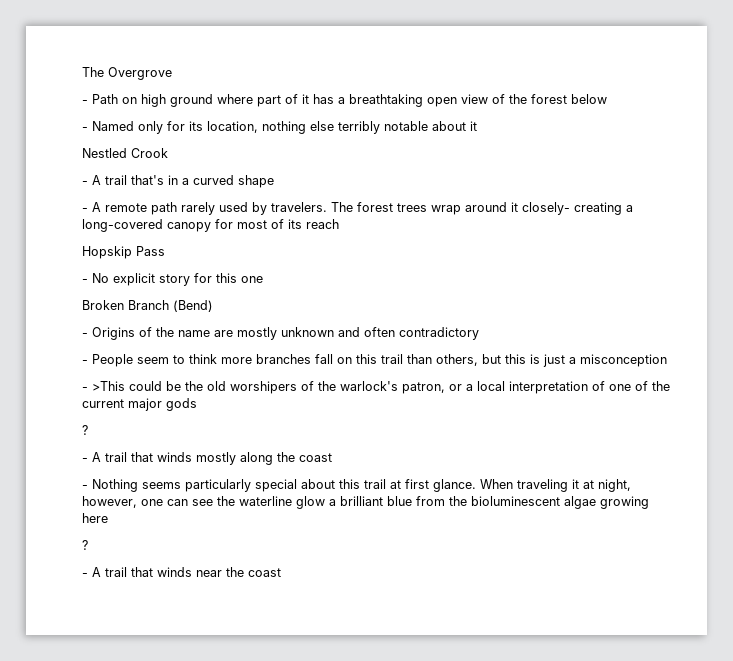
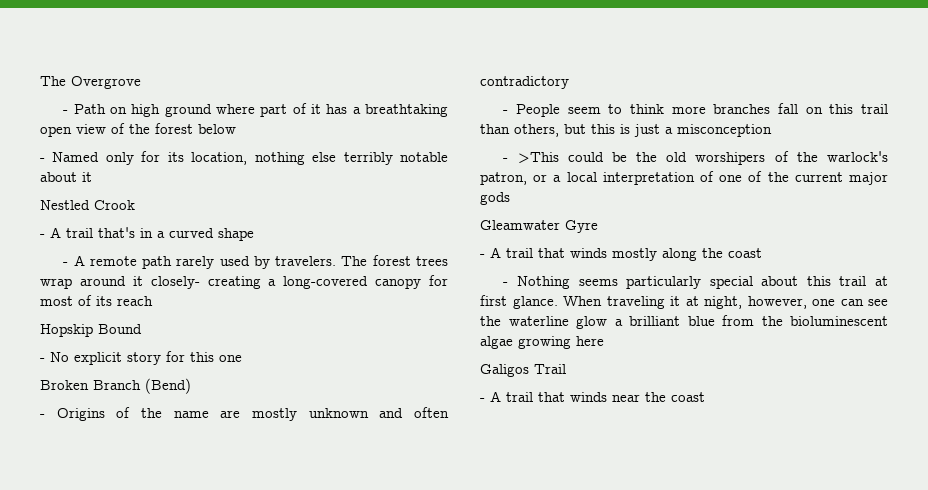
- Hopskip Pass
+ Hopskip Bound
  - >This could be the old worshipers of the warlock's patron, or a local interpretation of one of the current major gods
- ?
+ Gleamwater Gyre
  When traveling it at night, however, one can see the waterline glow a brilliant blue from the bioluminescent algae growing here
- ?
+ Galigos Trail

